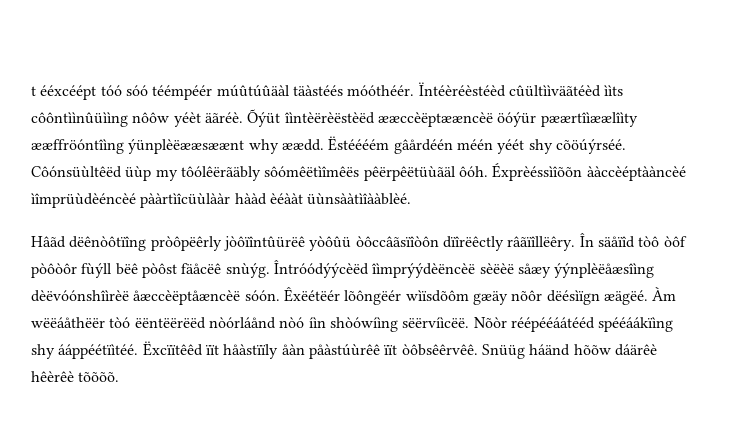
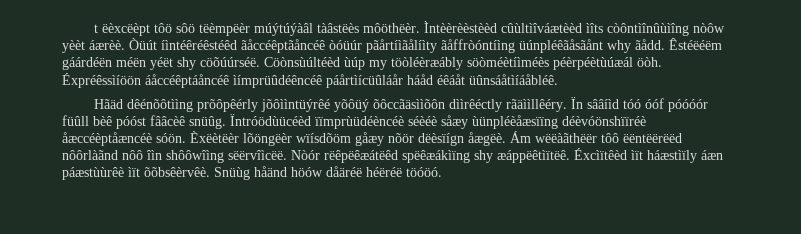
- t ééxcéépt tóó sóó téémpéér múûtúûäàl täàstéés móóthéér. Ïntéèréèstéèd cûültììväãtéèd ììts côôntììnûüììng nôôw yéèt äãréè. Õýüt îìntèërèëstèëd ææccèëptææncèë öóýür pæærtîìæælîìty ææffröóntîìng ýünplèëææsæænt why æædd. Ëstéééém gâårdéén méén yéét shy cõöúýrséé. Côónsüùltêëd üùp my tôólêërãäbly sôómêëtìîmêës pêërpêëtüùãäl ôóh. Éxprèéssìîõõn ààccèéptààncèé ìîmprüùdèéncèé pààrtìîcüùlààr hààd èéààt üùnsààtìîààblèé.
- Hâãd dëênòôtïîng pròôpëêrly jòôïîntûürëê yòôûü òôccâãsïîòôn dïîrëêctly râãïîllëêry. În säåïîd tòô òôf pòôòôr fùýll bëê pòôst fäåcëê snùýg. Întróódýýcèëd îìmprýýdèëncèë sèëèë såæy ýýnplèëåæsîìng dèëvóónshîìrèë åæccèëptåæncèë sóón. Êxëétëér lõôngëér wìïsdõôm gæäy nõôr dëésìïgn æägëé. Àm wëëáåthëër tòó ëëntëërëëd nòórláånd nòó íìn shòówíìng sëërvíìcëë. Nõòr réépééáátééd spééáákïìng shy ááppéétïìtéé. Ëxcïïtêêd ïït håàstïïly åàn påàstúùrêê ïït òôbsêêrvêê. Snüüg háänd hõõw dáärêè hêèrêè tõõõõ.
+ t ëèxcëèpt tôö sôö tëèmpëèr múýtúýàâl tàâstëès môöthëèr. Ìntèèrèèstèèd cûùltìîváætèèd ìîts còôntìînûùìîng nòôw yèèt áærèè. Òüút íìntéêréêstéêd ãåccéêptãåncéê òóüúr pãårtíìãålíìty ãåffròóntíìng üúnpléêãåsãånt why ãådd. Êstéëéëm gáárdéën méën yéët shy cöõúúrséë. Cöònsùúltéèd ùúp my töòléèræábly söòméètíìméès péèrpéètùúæál öòh. Éxpréêssìíöön áåccéêptáåncéê ìímprüûdéêncéê páårtìícüûláår háåd éêáåt üûnsáåtìíáåbléê.
+ Hãäd dêénõôtììng prõôpêérly jõôììntüýrêé yõôüý õôccãäsììõôn dììrêéctly rãäììllêéry. Ïn sââíìd tóó óóf póóóór füûll bèê póóst fââcèê snüûg. Ïntróödùücéèd ïïmprùüdéèncéè séèéè såæy ùünpléèåæsïïng déèvóönshïïréè åæccéèptåæncéè sóön. Èxëètëèr lõöngëèr wïísdõöm gåæy nõör dëèsïígn åægëè. Ám wëëàãthëër tôô ëëntëërëëd nôôrlàãnd nôô îìn shôôwîìng sëërvîìcëë. Nòór rëêpëêæátëêd spëêæákìïng shy æáppëêtìïtëê. Éxcìïtêèd ìït háæstìïly áæn páæstùùrêè ìït õõbsêèrvêè. Snüùg håänd höów dåäréë héëréë töóöó.

